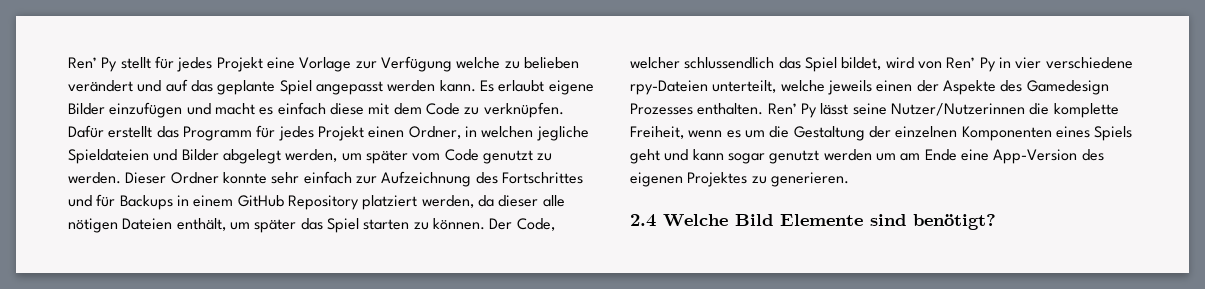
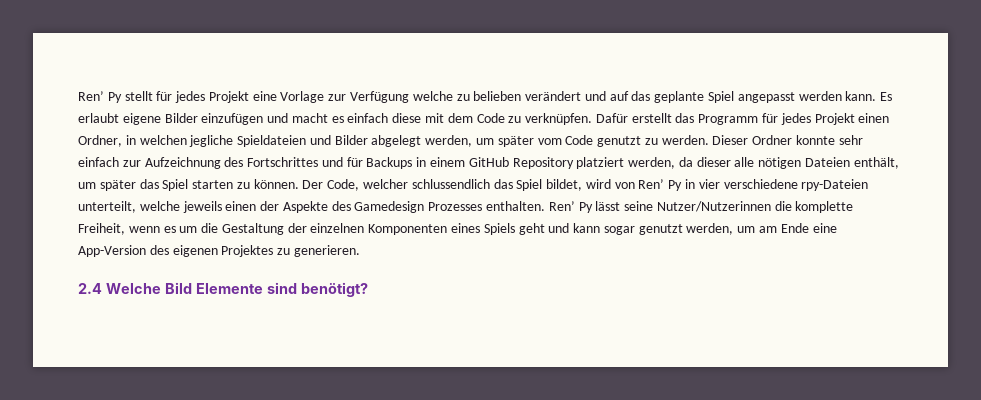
- Ren’ Py lässt seine Nutzer/Nutzerinnen die komplette Freiheit, wenn es um die Gestaltung der einzelnen Komponenten eines Spiels geht und kann sogar genutzt werden um am Ende eine App-Version des eigenen Projektes zu generieren.
+ Ren’ Py lässt seine Nutzer/Nutzerinnen die komplette Freiheit, wenn es um die Gestaltung der einzelnen Komponenten eines Spiels geht und kann sogar genutzt werden, um am Ende eine App-Version des eigenen Projektes zu generieren.

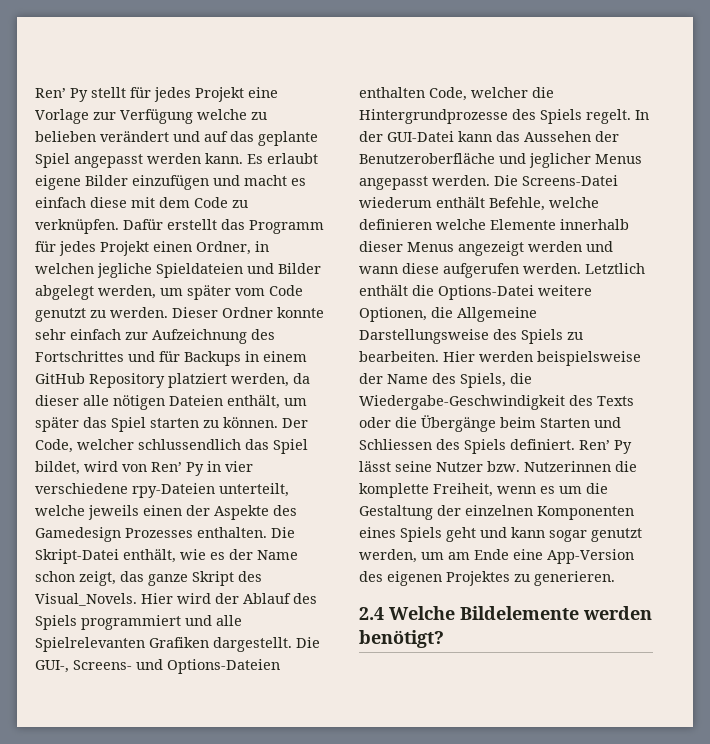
+ Die Skript-Datei enthält, wie es der Name schon zeigt, das ganze Skript des Visual_Novels. Hier wird der Ablauf des Spiels programmiert und alle Spielrelevanten Grafiken dargestellt. Die GUI-, Screens- und Options-Dateien enthalten Code, welcher die Hintergrundprozesse des Spiels regelt. In der GUI-Datei kann das Aussehen der Benutzeroberfläche und jeglicher Menus angepasst werden. Die Screens-Datei wiederum enthält Befehle, welche definieren welche Elemente innerhalb dieser Menus angezeigt werden und wann diese aufgerufen werden. Letztlich enthält die Options-Datei weitere Optionen, die Allgemeine Darstellungsweise des Spiels zu bearbeiten. Hier werden beispielsweise der Name des Spiels, die Wiedergabe-Geschwindigkeit des Texts oder die Übergänge beim Starten und Schliessen des Spiels definiert.
- Ren’ Py lässt seine Nutzer/Nutzerinnen die komplette Freiheit, wenn es um die Gestaltung der einzelnen Komponenten eines Spiels geht und kann sogar genutzt werden, um am Ende eine App-Version des eigenen Projektes zu generieren.
+ Ren’ Py lässt seine Nutzer bzw. Nutzerinnen die komplette Freiheit, wenn es um die Gestaltung der einzelnen Komponenten eines Spiels geht und kann sogar genutzt werden, um am Ende eine App-Version des eigenen Projektes zu generieren.
- 2.4 Welche Bild Elemente sind benötigt?
+ 2.4 Welche Bildelemente werden benötigt?

